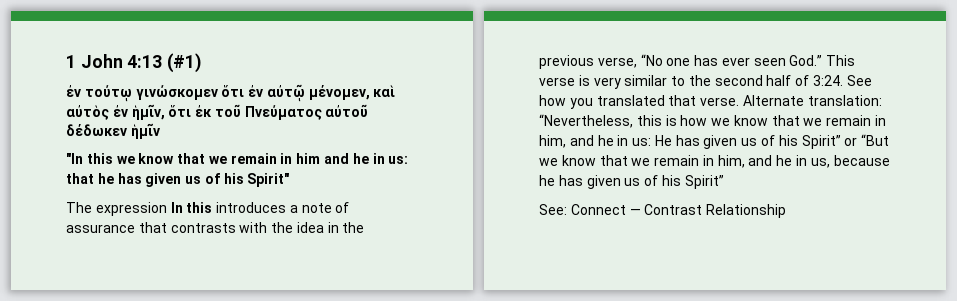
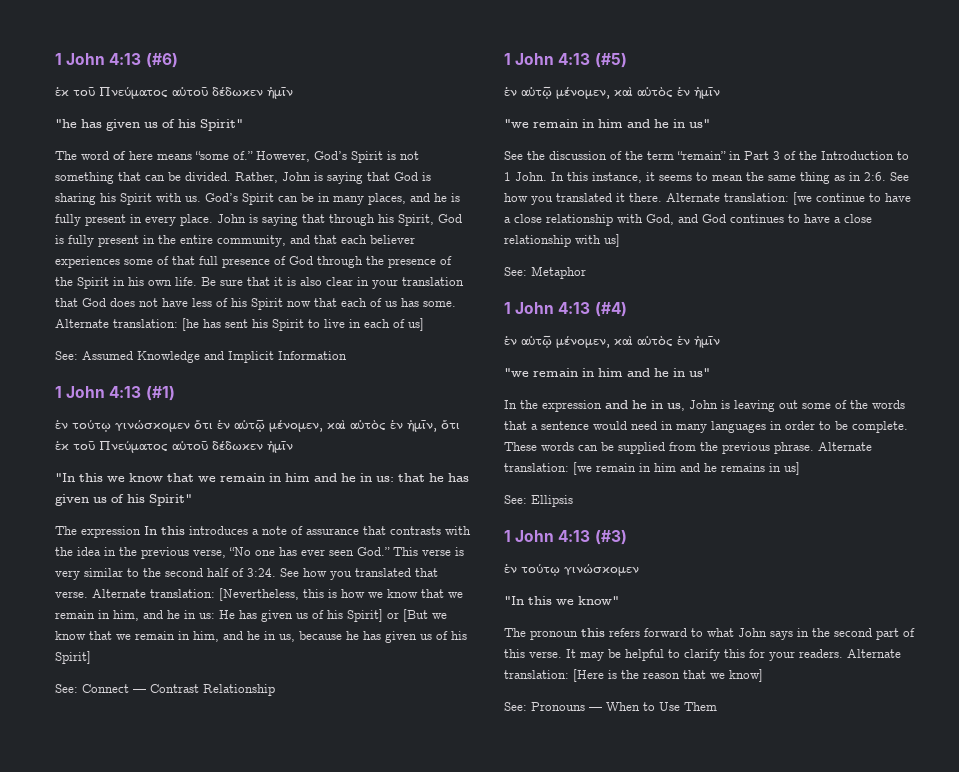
+ 1 John 4:13 (#6)
+ ἐκ τοῦ Πνεύματος αὐτοῦ δέδωκεν ἡμῖν
+ "he has given us of his Spirit"
+ The word of here means “some of.” However, God’s Spirit is not something that can be divided. Rather, John is saying that God is sharing his Spirit with us. God’s Spirit can be in many places, and he is fully present in every place. John is saying that through his Spirit, God is fully present in the entire community, and that each believer experiences some of that full presence of God through the presence of the Spirit in his own life. Be sure that it is also clear in your translation that God does not have less of his Spirit now that each of us has some. Alternate translation: [he has sent his Spirit to live in each of us]
+ See: Assumed Knowledge and Implicit Information
- Alternate translation: “Nevertheless, this is how we know that we remain in him, and he in us: He has given us of his Spirit” or “But we know that we remain in him, and he in us, because he has given us of his Spirit”
+ Alternate translation: [Nevertheless, this is how we know that we remain in him, and he in us: He has given us of his Spirit] or [But we know that we remain in him, and he in us, because he has given us of his Spirit]
+ 1 John 4:13 (#5)
+ ἐν αὐτῷ μένομεν, καὶ αὐτὸς ἐν ἡμῖν
+ "we remain in him and he in us"
+ See the discussion of the term “remain” in Part 3 of the Introduction to 1 John. In this instance, it seems to mean the same thing as in 2:6. See how you translated it there. Alternate translation: [we continue to have a close relationship with God, and God continues to have a close relationship with us]
+ See: Metaphor
+ 1 John 4:13 (#4)
+ ἐν αὐτῷ μένομεν, καὶ αὐτὸς ἐν ἡμῖν
+ "we remain in him and he in us"
+ In the expression and he in us, John is leaving out some of the words that a sentence would need in many languages in order to be complete. These words can be supplied from the previous phrase. Alternate translation: [we remain in him and he remains in us]
+ See: Ellipsis
+ 1 John 4:13 (#3)
+ ἐν τούτῳ γινώσκομεν
+ "In this we know"
+ The pronoun this refers forward to what John says in the second part of this verse. It may be helpful to clarify this for your readers. Alternate translation: [Here is the reason that we know]
+ See: Pronouns — When to Use Them

